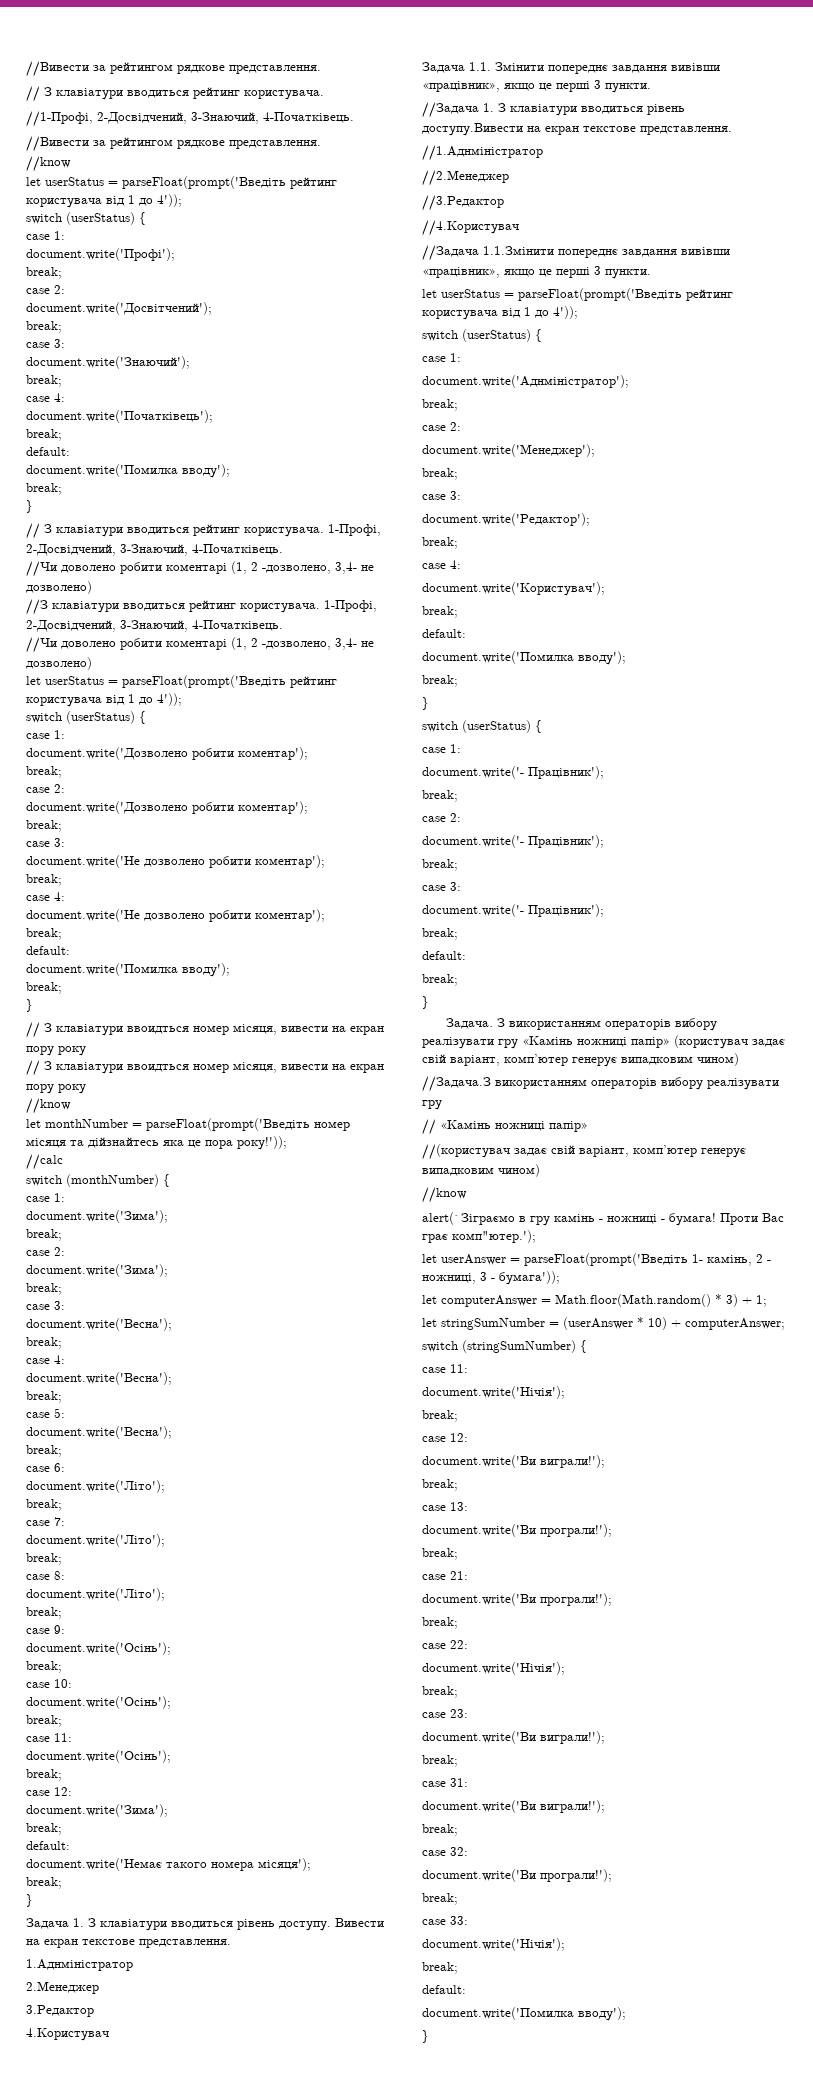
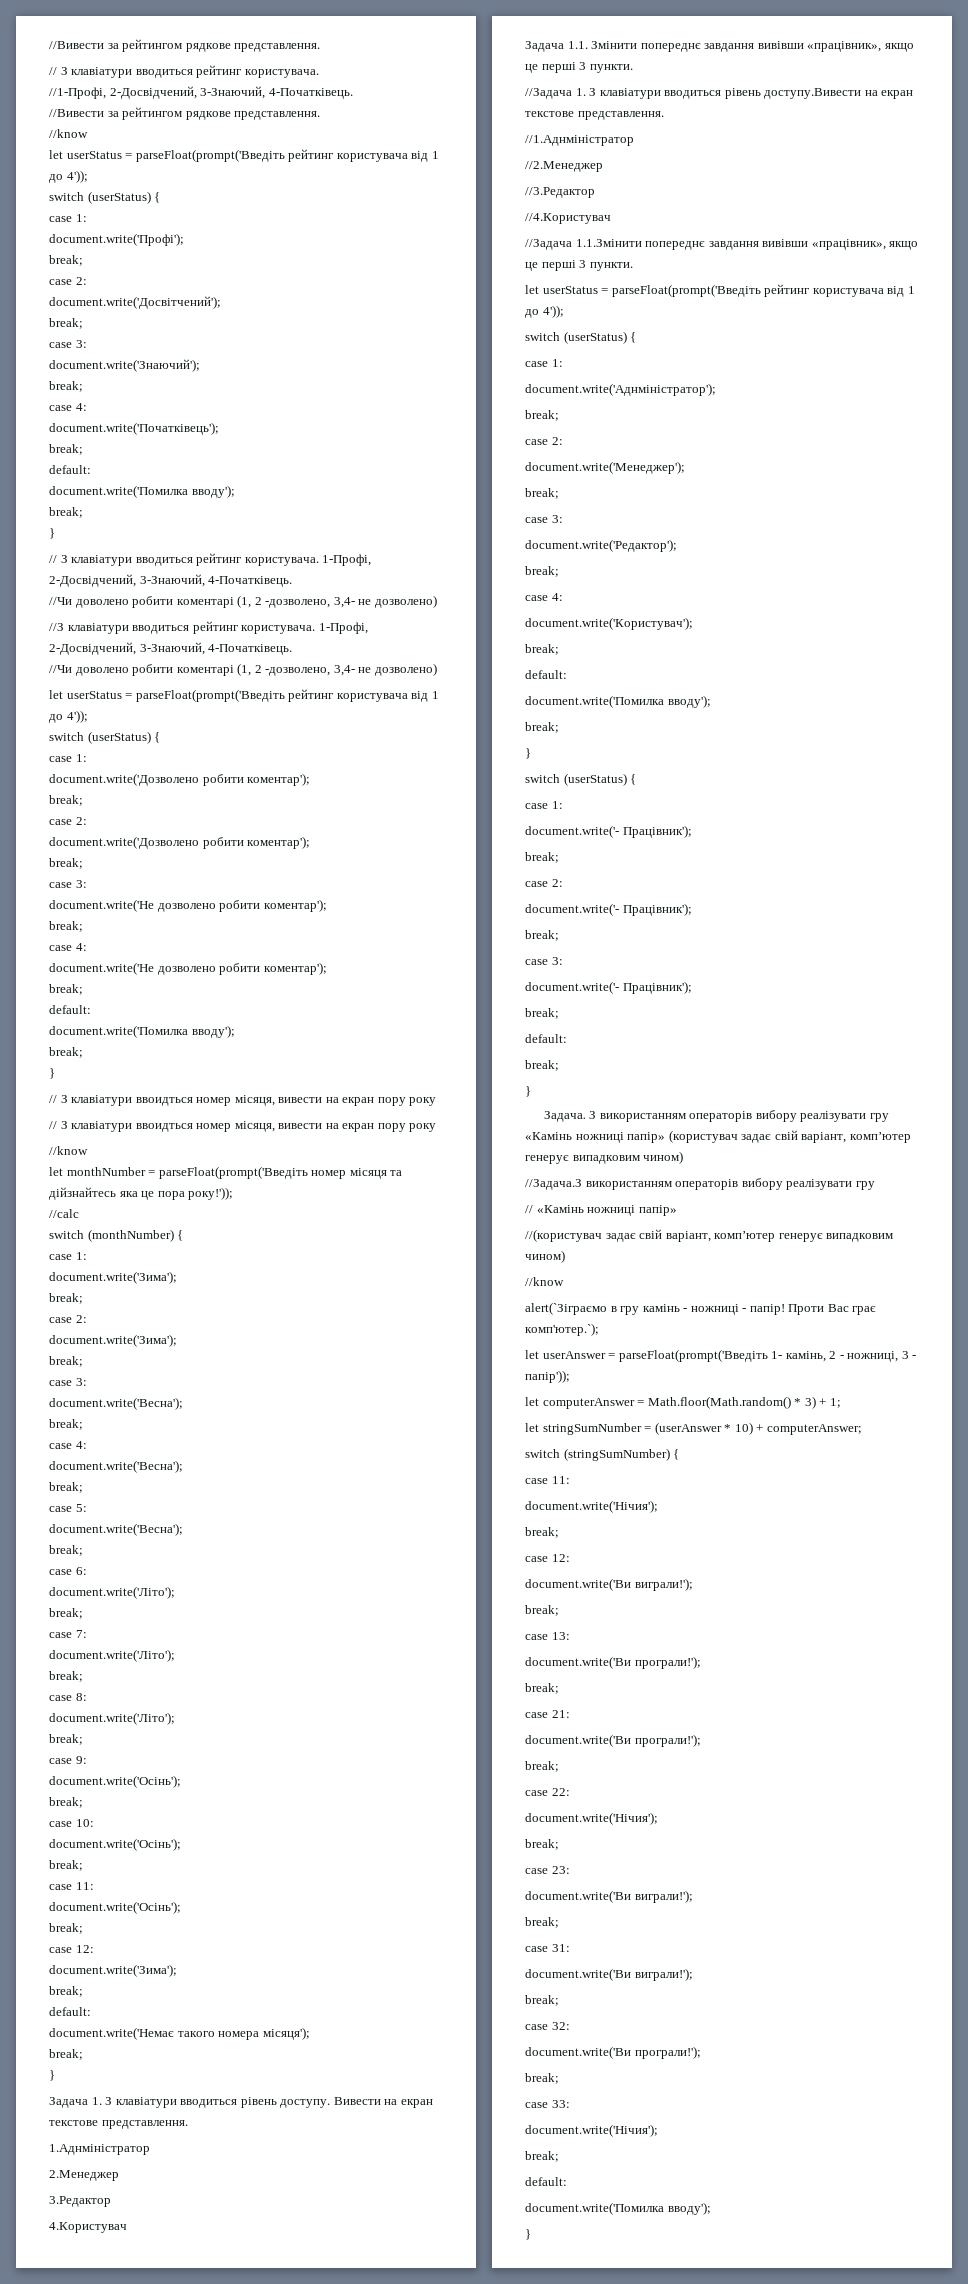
- alert(`Зіграємо в гру камінь - ножниці - бумага!
+ alert(`Зіграємо в гру камінь - ножниці - папір!
- Проти Вас грає комп"ютер.');
+ Проти Вас грає комп'ютер.`);
- let userAnswer = parseFloat(prompt('Введіть 1- камінь, 2 - ножниці, 3 - бумага'));
+ let userAnswer = parseFloat(prompt('Введіть 1- камінь, 2 - ножниці, 3 - папір'));
  switch (stringSumNumber) {
  case 11:
- document.write('Нічія');
+ document.write('Нічия');
  case 22:
- document.write('Нічія');
+ document.write('Нічия');
  case 33:
- document.write('Нічія');
+ document.write('Нічия');

